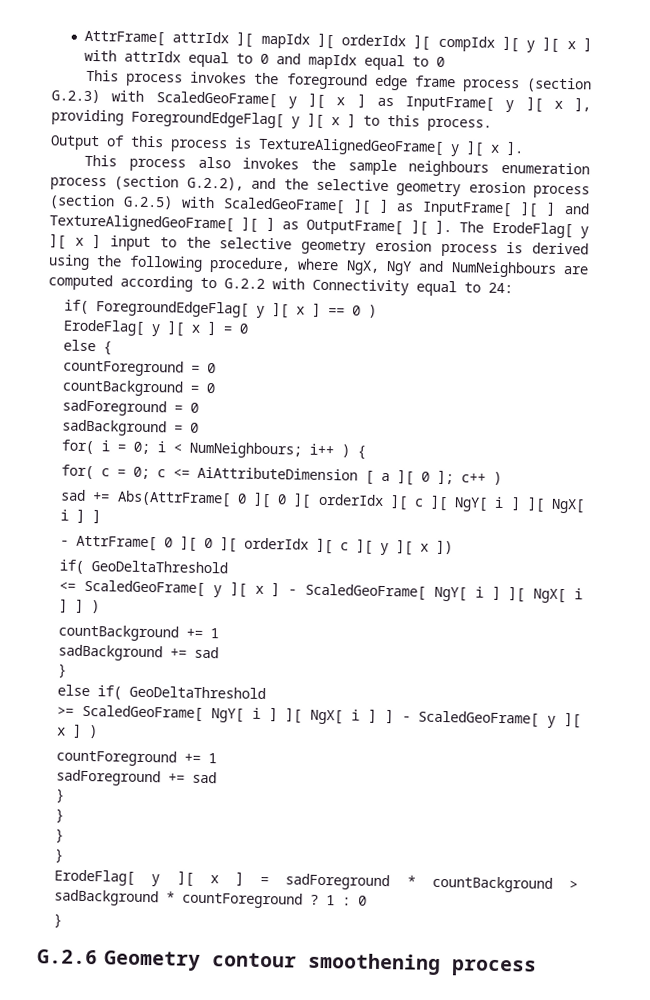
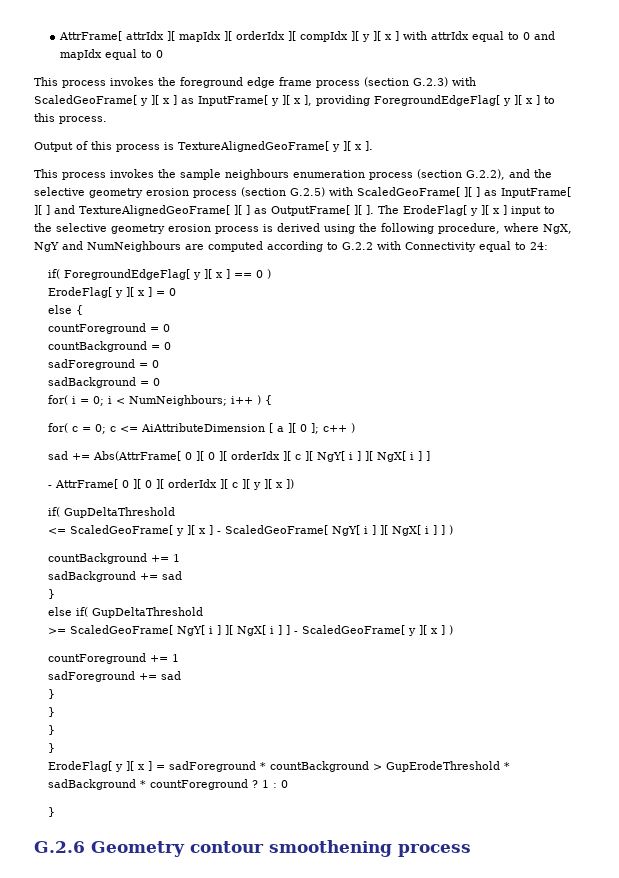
- This process also invokes the sample neighbours enumeration process (section G.2.2), and the selective geometry erosion process (section G.2.5) with ScaledGeoFrame[ ][ ] as InputFrame[ ][ ] and TextureAlignedGeoFrame[ ][ ] as OutputFrame[ ][ ].
+ This process invokes the sample neighbours enumeration process (section G.2.2), and the selective geometry erosion process (section G.2.5) with ScaledGeoFrame[ ][ ] as InputFrame[ ][ ] and TextureAlignedGeoFrame[ ][ ] as OutputFrame[ ][ ].
  - AttrFrame[ 0 ][ 0 ][ orderIdx ][ c ][ y ][ x ])
- if( GeoDeltaThreshold
+ if( GupDeltaThreshold
- else if( GeoDeltaThreshold
+ else if( GupDeltaThreshold
- ErodeFlag[ y ][ x ] = sadForeground * countBackground > sadBackground * countForeground ?
+ ErodeFlag[ y ][ x ] = sadForeground * countBackground > GupErodeThreshold * sadBackground * countForeground ?

